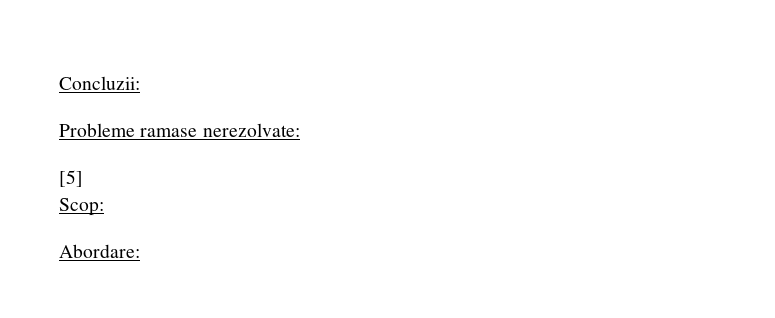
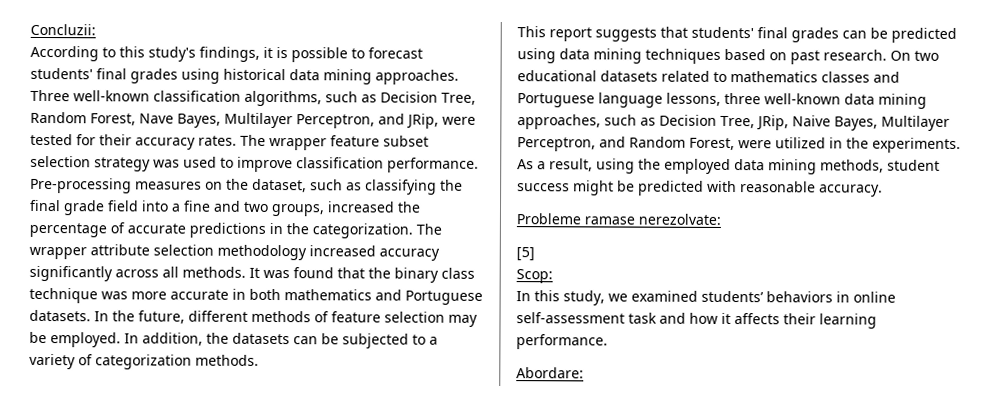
+ According to this study's findings, it is possible to forecast students' final grades using historical data mining approaches. Three well-known classification algorithms, such as Decision Tree, Random Forest, Nave Bayes, Multilayer Perceptron, and JRip, were tested for their accuracy rates. The wrapper feature subset selection strategy was used to improve classification performance. Pre-processing measures on the dataset, such as classifying the final grade field into a fine and two groups, increased the percentage of accurate predictions in the categorization. The wrapper attribute selection methodology increased accuracy significantly across all methods. It was found that the binary class technique was more accurate in both mathematics and Portuguese datasets. In the future, different methods of feature selection may be employed. In addition, the datasets can be subjected to a variety of categorization methods.
+ This report suggests that students' final grades can be predicted using data mining techniques based on past research. On two educational datasets related to mathematics classes and Portuguese language lessons, three well-known data mining approaches, such as Decision Tree, JRip, Naive Bayes, Multilayer Perceptron, and Random Forest, were utilized in the experiments. As a result, using the employed data mining methods, student success might be predicted with reasonable accuracy.
+ In this study, we examined students’ behaviors in online self-assessment task and how it affects their learning performance.

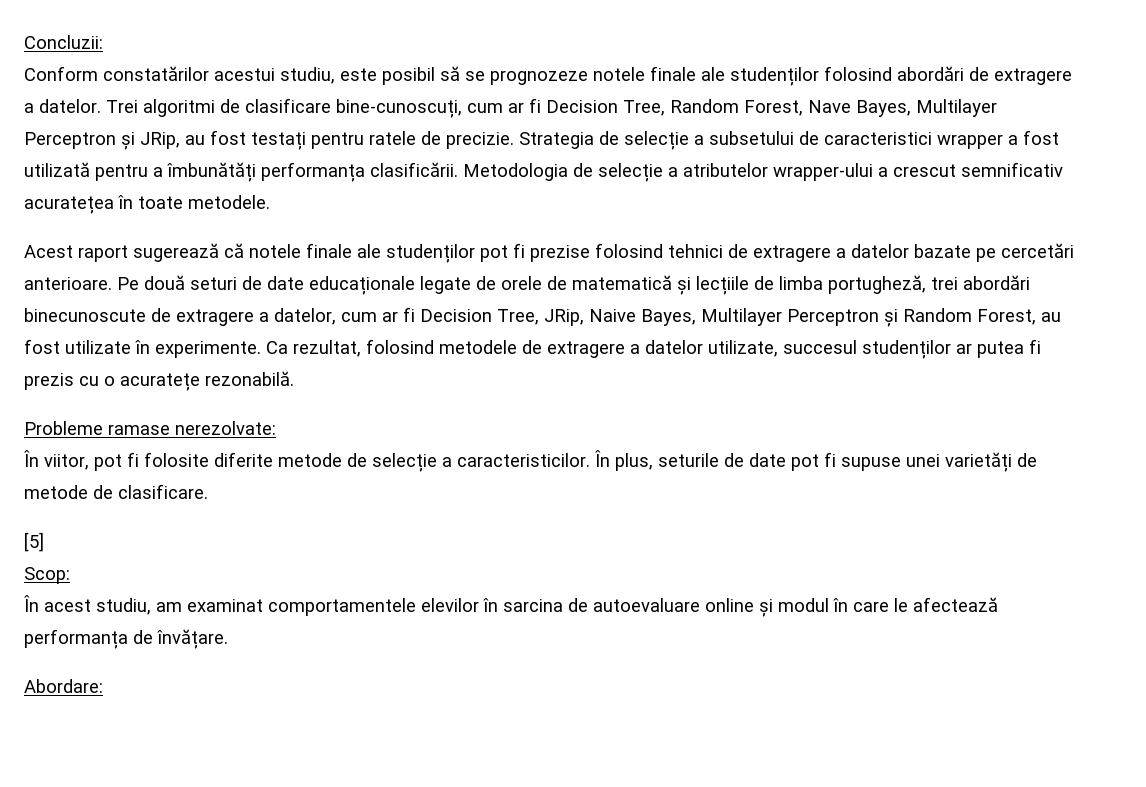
- According to this study's findings, it is possible to forecast students' final grades using historical data mining approaches. Three well-known classification algorithms, such as Decision Tree, Random Forest, Nave Bayes, Multilayer Perceptron, and JRip, were tested for their accuracy rates. The wrapper feature subset selection strategy was used to improve classification performance. Pre-processing measures on the dataset, such as classifying the final grade field into a fine and two groups, increased the percentage of accurate predictions in the categorization. The wrapper attribute selection methodology increased accuracy significantly across all methods. It was found that the binary class technique was more accurate in both mathematics and Portuguese datasets. In the future, different methods of feature selection may be employed. In addition, the datasets can be subjected to a variety of categorization methods.
- This report suggests that students' final grades can be predicted using data mining techniques based on past research. On two educational datasets related to mathematics classes and Portuguese language lessons, three well-known data mining approaches, such as Decision Tree, JRip, Naive Bayes, Multilayer Perceptron, and Random Forest, were utilized in the experiments. As a result, using the employed data mining methods, student success might be predicted with reasonable accuracy.
+ Conform constatărilor acestui studiu, este posibil să se prognozeze notele finale ale studenților folosind abordări de extragere a datelor. Trei algoritmi de clasificare bine-cunoscuți, cum ar fi Decision Tree, Random Forest, Nave Bayes, Multilayer Perceptron și JRip, au fost testați pentru ratele de precizie. Strategia de selecție a subsetului de caracteristici wrapper a fost utilizată pentru a îmbunătăți performanța clasificării. Metodologia de selecție a atributelor wrapper-ului a crescut semnificativ acuratețea în toate metodele.
+ Acest raport sugerează că notele finale ale studenților pot fi prezise folosind tehnici de extragere a datelor bazate pe cercetări anterioare. Pe două seturi de date educaționale legate de orele de matematică și lecțiile de limba portugheză, trei abordări binecunoscute de extragere a datelor, cum ar fi Decision Tree, JRip, Naive Bayes, Multilayer Perceptron și Random Forest, au fost utilizate în experimente. Ca rezultat, folosind metodele de extragere a datelor utilizate, succesul studenților ar putea fi prezis cu o acuratețe rezonabilă.
  Probleme ramase nerezolvate:
+ În viitor, pot fi folosite diferite metode de selecție a caracteristicilor. În plus, seturile de date pot fi supuse unei varietăți de metode de clasificare.
  [5]
  Scop:
- In this study, we examined students’ behaviors in online self-assessment task and how it affects their learning performance.
+ În acest studiu, am examinat comportamentele elevilor în sarcina de autoevaluare online și modul în care le afectează performanța de învățare.

